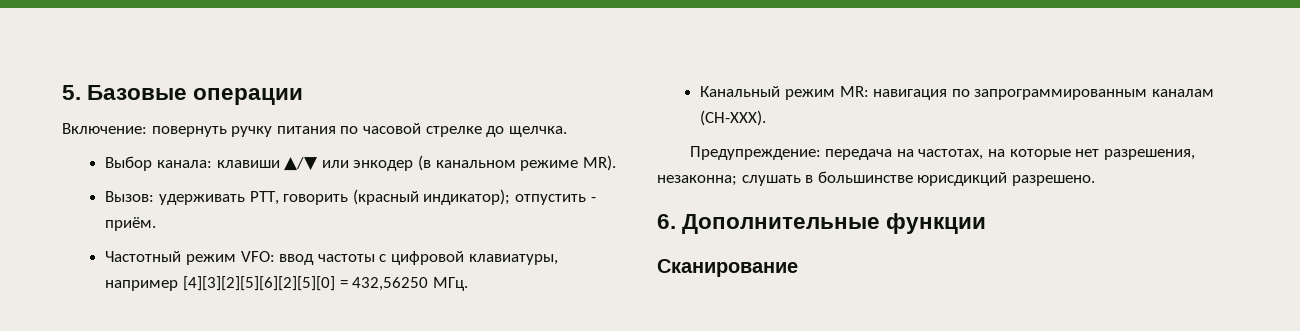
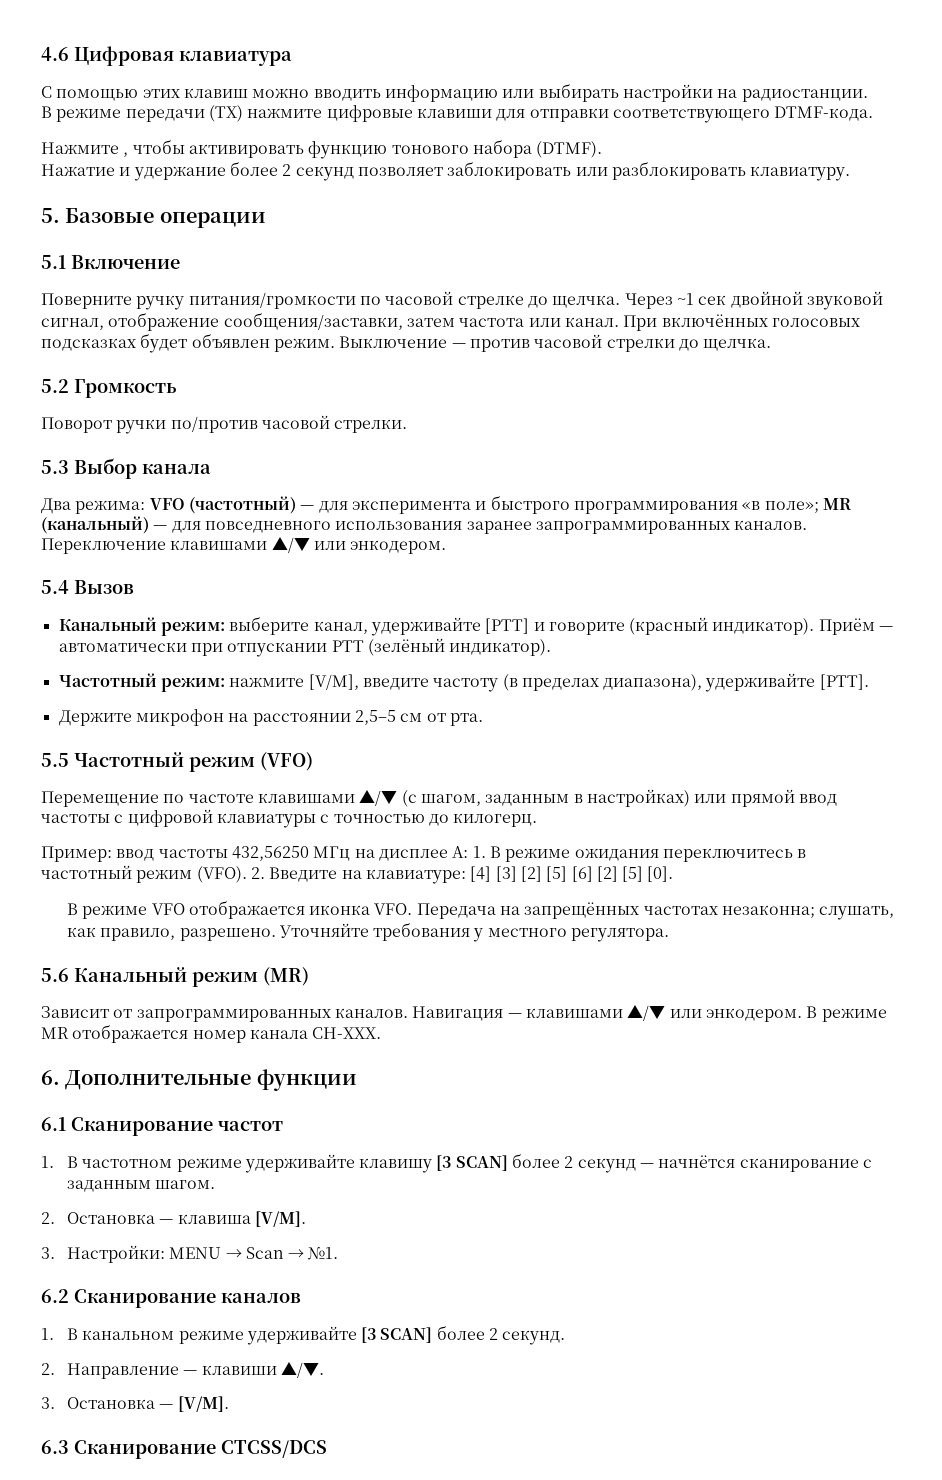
+ 4.6 Цифровая клавиатура
+ С помощью этих клавиш можно вводить информацию или выбирать настройки на радиостанции.
+ В режиме передачи (TX) нажмите цифровые клавиши для отправки соответствующего DTMF-кода.
+ Нажмите , чтобы активировать функцию тонового набора (DTMF).
+ Нажатие и удержание более 2 секунд позволяет заблокировать или разблокировать клавиатуру.
  5. Базовые операции
- Включение: повернуть ручку питания по часовой стрелке до щелчка.
- Выбор канала: клавиши ▲/▼ или энкодер (в канальном режиме MR).
- Вызов: удерживать PTT, говорить (красный индикатор); отпустить - приём.
- Частотный режим VFO: ввод частоты с цифровой клавиатуры, например [4][3][2][5][6][2][5][0] = 432,56250 МГц.
- Канальный режим MR: навигация по запрограммированным каналам (CH-XXX).
- Предупреждение: передача на частотах, на которые нет разрешения, незаконна; слушать в большинстве юрисдикций разрешено.
+ 5.1 Включение
+ Поверните ручку питания/громкости по часовой стрелке до щелчка. Через ~1 сек двойной звуковой сигнал, отображение сообщения/заставки, затем частота или канал. При включённых голосовых подсказках будет объявлен режим. Выключение — против часовой стрелки до щелчка.
+ 5.2 Громкость
+ Поворот ручки по/против часовой стрелки.
+ 5.3 Выбор канала
+ Два режима: VFO (частотный) — для эксперимента и быстрого программирования «в поле»; MR (канальный) — для повседневного использования заранее запрограммированных каналов. Переключение клавишами ▲/▼ или энкодером.
+ 5.4 Вызов
+ Канальный режим: выберите канал, удерживайте [PTT] и говорите (красный индикатор). Приём — автоматически при отпускании PTT (зелёный индикатор).
+ Частотный режим: нажмите [V/M], введите частоту (в пределах диапазона), удерживайте [PTT].
+ Держите микрофон на расстоянии 2,5–5 см от рта.
+ 5.5 Частотный режим (VFO)
+ Перемещение по частоте клавишами ▲/▼ (с шагом, заданным в настройках) или прямой ввод частоты с цифровой клавиатуры с точностью до килогерц.
+ Пример: ввод частоты 432,56250 МГц на дисплее A: 1. В режиме ожидания переключитесь в частотный режим (VFO). 2. Введите на клавиатуре: [4] [3] [2] [5] [6] [2] [5] [0].
+ В режиме VFO отображается иконка VFO. Передача на запрещённых частотах незаконна; слушать, как правило, разрешено. Уточняйте требования у местного регулятора.
+ 5.6 Канальный режим (MR)
+ Зависит от запрограммированных каналов. Навигация — клавишами ▲/▼ или энкодером. В режиме MR отображается номер канала CH-XXX.
  6. Дополнительные функции
- Сканирование
+ 6.1 Сканирование частот
+ 1. В частотном режиме удерживайте клавишу [3 SCAN] более 2 секунд — начнётся сканирование с заданным шагом.
+ 2. Остановка — клавиша [V/M].
+ 3. Настройки: MENU → Scan → №1.
+ 6.2 Сканирование каналов
+ 1. В канальном режиме удерживайте [3 SCAN] более 2 секунд.
+ 2. Направление — клавиши ▲/▼.
+ 3. Остановка — [V/M].
+ 6.3 Сканирование CTCSS/DCS

